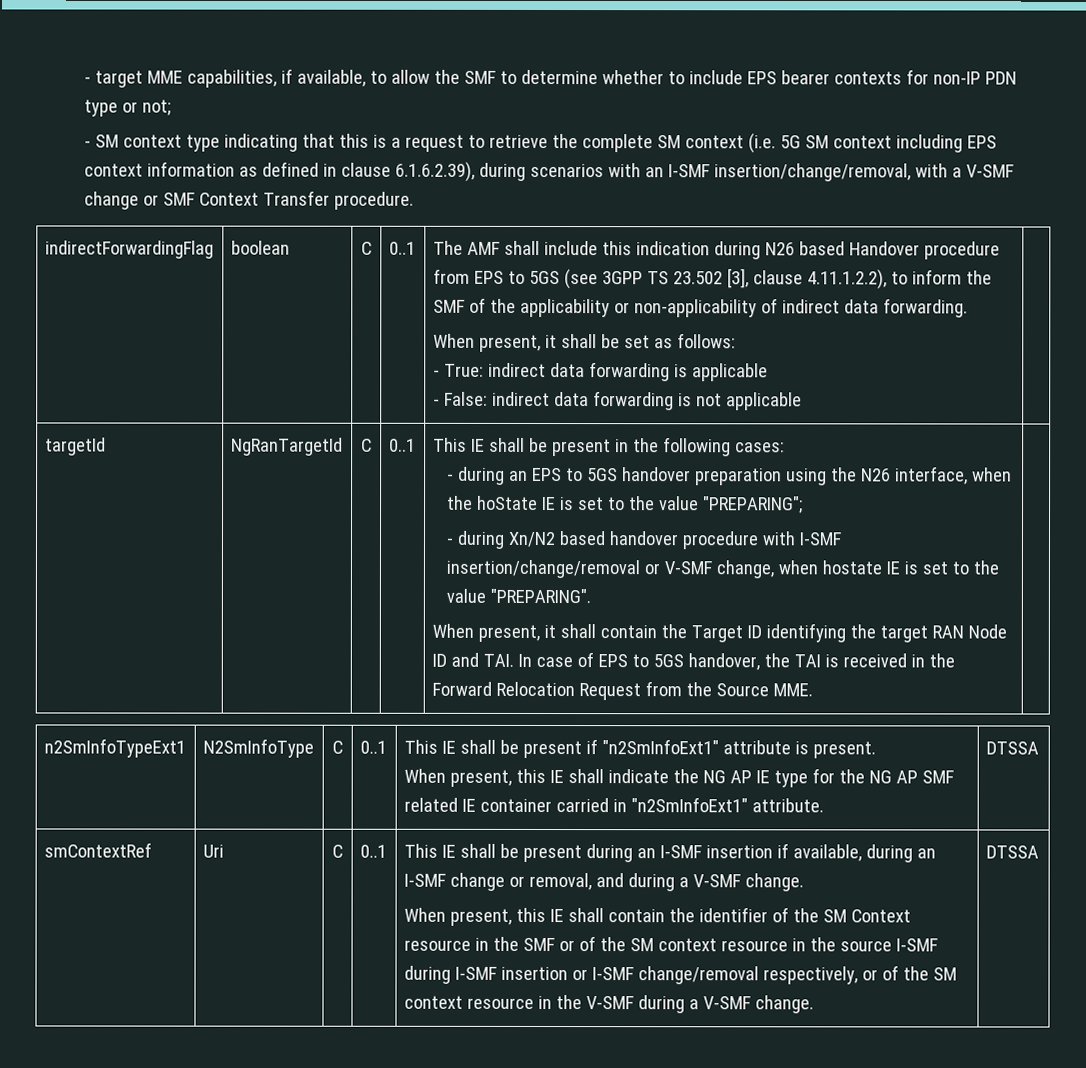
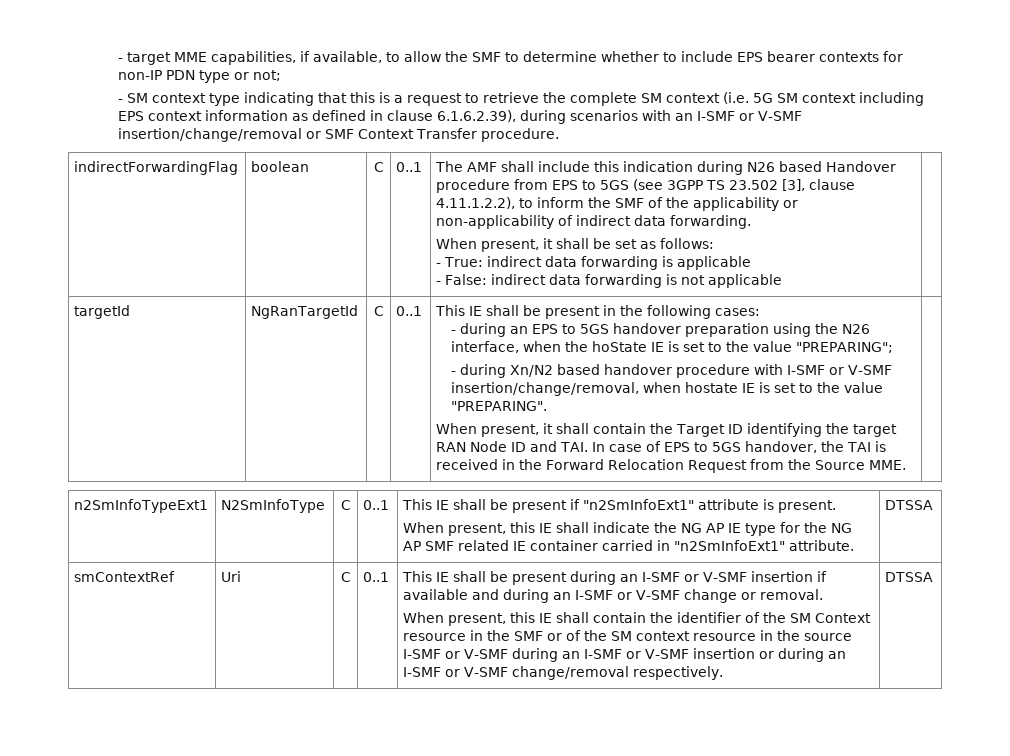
- - SM context type indicating that this is a request to retrieve the complete SM context (i.e. 5G SM context including EPS context information as defined in clause 6.1.6.2.39), during scenarios with an I-SMF insertion/change/removal, with a V-SMF change or SMF Context Transfer procedure.
+ - SM context type indicating that this is a request to retrieve the complete SM context (i.e. 5G SM context including EPS context information as defined in clause 6.1.6.2.39), during scenarios with an I-SMF or V-SMF insertion/change/removal or SMF Context Transfer procedure.
- - during Xn/N2 based handover procedure with I-SMF insertion/change/removal or V-SMF change, when hostate IE is set to the value "PREPARING".
+ - during Xn/N2 based handover procedure with I-SMF or V-SMF insertion/change/removal, when hostate IE is set to the value "PREPARING".
- This IE shall be present during an I-SMF insertion if available, during an I-SMF change or removal, and during a V-SMF change.
+ This IE shall be present during an I-SMF or V-SMF insertion if available and during an I-SMF or V-SMF change or removal.
- When present, this IE shall contain the identifier of the SM Context resource in the SMF or of the SM context resource in the source I-SMF during I-SMF insertion or I-SMF change/removal respectively, or of the SM context resource in the V-SMF during a V-SMF change.
+ When present, this IE shall contain the identifier of the SM Context resource in the SMF or of the SM context resource in the source I-SMF or V-SMF during an I-SMF or V-SMF insertion or during an I-SMF or V-SMF change/removal respectively.

